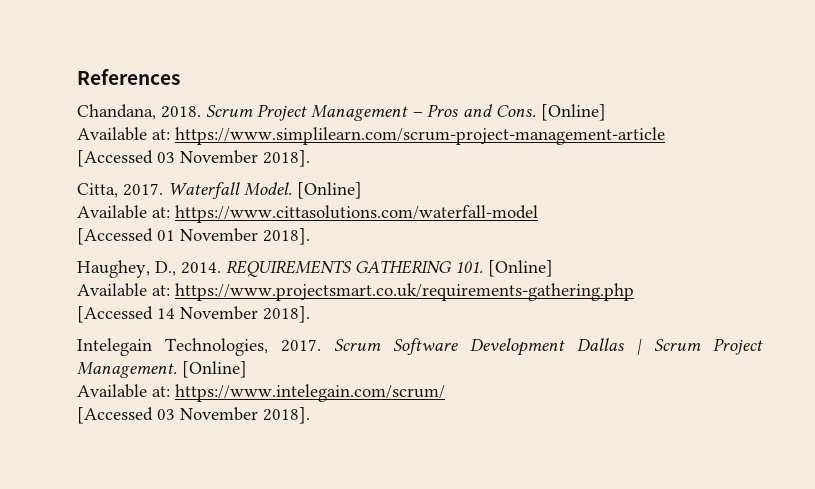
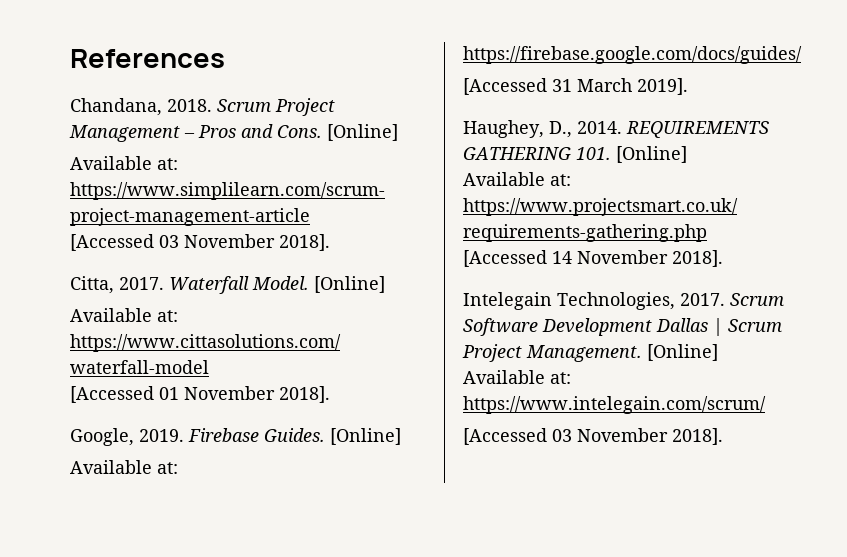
+ Google, 2019. Firebase Guides. [Online]
+ Available at: https://firebase.google.com/docs/guides/
+ [Accessed 31 March 2019].

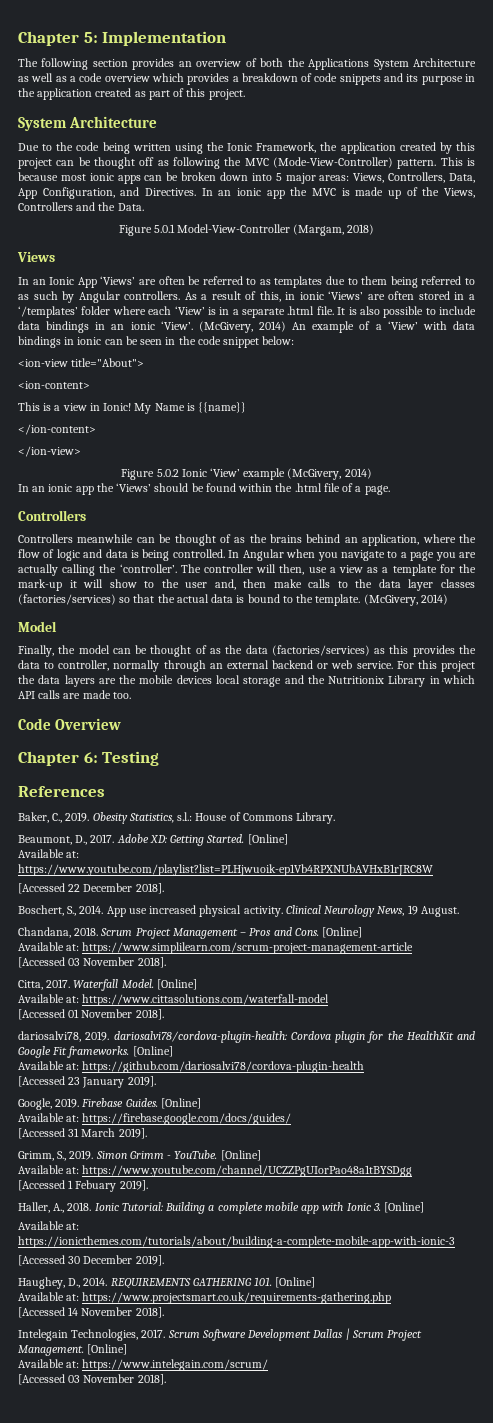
+ Chapter 5: Implementation
+ The following section provides an overview of both the Applications System Architecture as well as a code overview which provides a breakdown of code snippets and its purpose in the application created as part of this project.
+ System Architecture
+ Due to the code being written using the Ionic Framework, the application created by this project can be thought off as following the MVC (Mode-View-Controller) pattern. This is because most ionic apps can be broken down into 5 major areas: Views, Controllers, Data, App Configuration, and Directives. In an ionic app the MVC is made up of the Views, Controllers and the Data.
+ Figure 5.0.1 Model-View-Controller (Margam, 2018)
+ Views
+ In an Ionic App ‘Views’ are often be referred to as templates due to them being referred to as such by Angular controllers. As a result of this, in ionic ‘Views’ are often stored in a ‘/templates’ folder where each ‘View’ is in a separate .html file. It is also possible to include data bindings in an ionic ‘View’. (McGivery, 2014) An example of a ‘View’ with data bindings in ionic can be seen in the code snippet below:
+ <ion-view title="About">
+ <ion-content>
+ This is a view in Ionic! My Name is {{name}}
+ </ion-content>
+ </ion-view>
+ Figure 5.0.2 Ionic ‘View’ example (McGivery, 2014)
+ In an ionic app the ‘Views’ should be found within the .html file of a page.
+ Controllers
+ Controllers meanwhile can be thought of as the brains behind an application, where the flow of logic and data is being controlled. In Angular when you navigate to a page you are actually calling the ‘controller’. The controller will then, use a view as a template for the mark-up it will show to the user and, then make calls to the data layer classes (factories/services) so that the actual data is bound to the template. (McGivery, 2014)
+ Model
+ Finally, the model can be thought of as the data (factories/services) as this provides the data to controller, normally through an external backend or web service. For this project the data layers are the mobile devices local storage and the Nutritionix Library in which API calls are made too.
+ Code Overview
+ Chapter 6: Testing
  References
+ Baker, C., 2019. Obesity Statistics, s.l.: House of Commons Library.
+ Beaumont, D., 2017. Adobe XD: Getting Started. [Online]
+ Available at: https://www.youtube.com/playlist?list=PLHjwuoik-ep1Vb4RPXNUbAVHxB1rJRC8W
+ [Accessed 22 December 2018].
+ Boschert, S., 2014. App use increased physical activity. Clinical Neurology News, 19 August.
+ dariosalvi78, 2019. dariosalvi78/cordova-plugin-health: Cordova plugin for the HealthKit and Google Fit frameworks. [Online]
+ Available at: https://github.com/dariosalvi78/cordova-plugin-health
+ [Accessed 23 January 2019].
+ Grimm, S., 2019. Simon Grimm - YouTube. [Online]
+ Available at: https://www.youtube.com/channel/UCZZPgUIorPao48a1tBYSDgg
+ [Accessed 1 Febuary 2019].
+ Haller, A., 2018. Ionic Tutorial: Building a complete mobile app with Ionic 3. [Online]
+ Available at: https://ionicthemes.com/tutorials/about/building-a-complete-mobile-app-with-ionic-3
+ [Accessed 30 December 2019].

